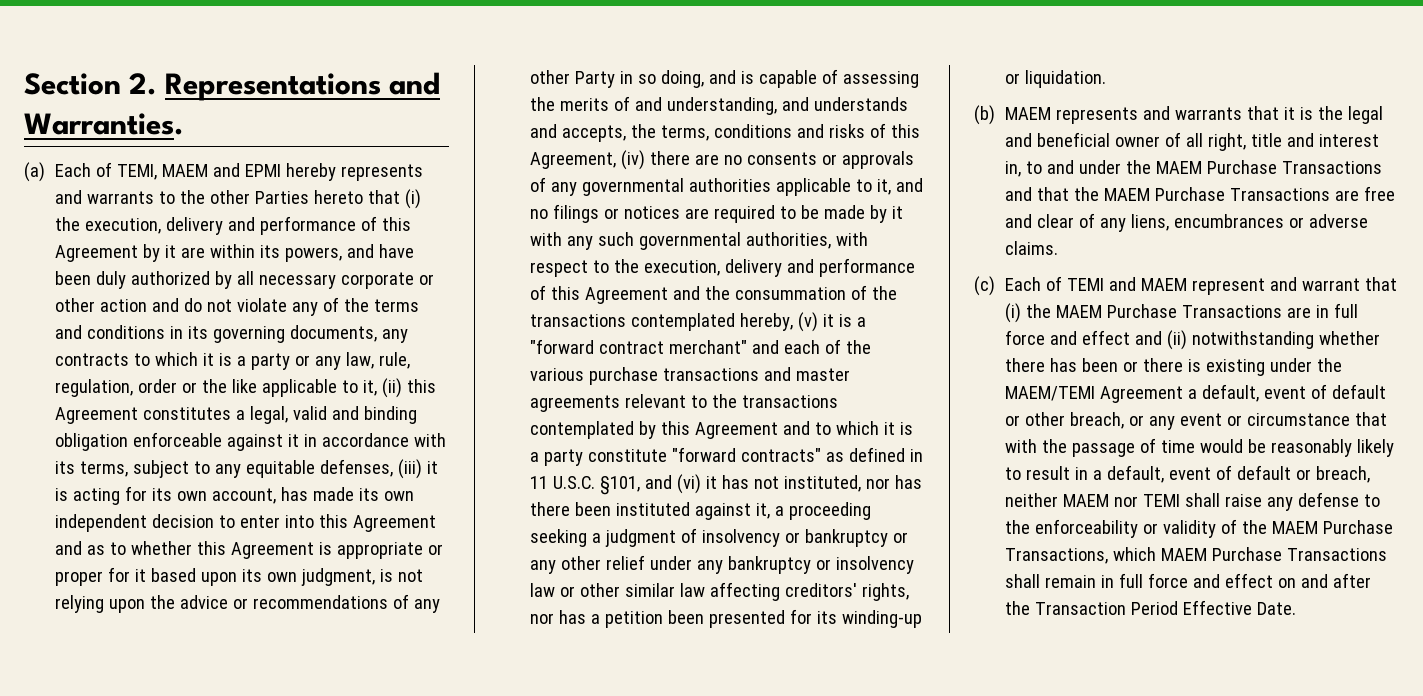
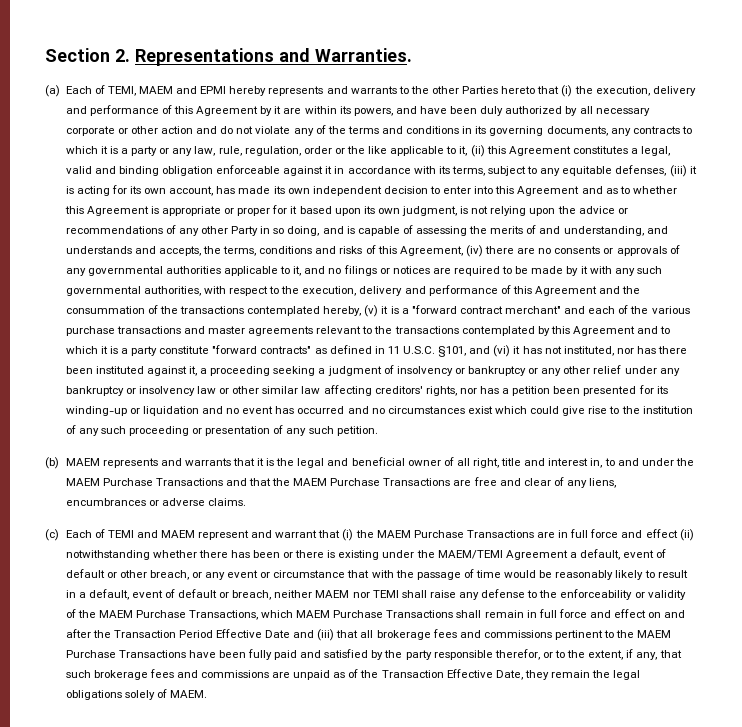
- (a) Each of TEMI, MAEM and EPMI hereby represents and warrants to the other Parties hereto that (i) the execution, delivery and performance of this Agreement by it are within its powers, and have been duly authorized by all necessary corporate or other action and do not violate any of the terms and conditions in its governing documents, any contracts to which it is a party or any law, rule, regulation, order or the like applicable to it, (ii) this Agreement constitutes a legal, valid and binding obligation enforceable against it in accordance with its terms, subject to any equitable defenses, (iii) it is acting for its own account, has made its own independent decision to enter into this Agreement and as to whether this Agreement is appropriate or proper for it based upon its own judgment, is not relying upon the advice or recommendations of any other Party in so doing, and is capable of assessing the merits of and understanding, and understands and accepts, the terms, conditions and risks of this Agreement, (iv) there are no consents or approvals of any governmental authorities applicable to it, and no filings or notices are required to be made by it with any such governmental authorities, with respect to the execution, delivery and performance of this Agreement and the consummation of the transactions contemplated hereby, (v) it is a "forward contract merchant" and each of the various purchase transactions and master agreements relevant to the transactions contemplated by this Agreement and to which it is a party constitute "forward contracts" as defined in 11 U.S.C. §101, and (vi) it has not instituted, nor has there been instituted against it, a proceeding seeking a judgment of insolvency or bankruptcy or any other relief under any bankruptcy or insolvency law or other similar law affecting creditors' rights, nor has a petition been presented for its winding-up or liquidation.
+ (a) Each of TEMI, MAEM and EPMI hereby represents and warrants to the other Parties hereto that (i) the execution, delivery and performance of this Agreement by it are within its powers, and have been duly authorized by all necessary corporate or other action and do not violate any of the terms and conditions in its governing documents, any contracts to which it is a party or any law, rule, regulation, order or the like applicable to it, (ii) this Agreement constitutes a legal, valid and binding obligation enforceable against it in accordance with its terms, subject to any equitable defenses, (iii) it is acting for its own account, has made its own independent decision to enter into this Agreement and as to whether this Agreement is appropriate or proper for it based upon its own judgment, is not relying upon the advice or recommendations of any other Party in so doing, and is capable of assessing the merits of and understanding, and understands and accepts, the terms, conditions and risks of this Agreement, (iv) there are no consents or approvals of any governmental authorities applicable to it, and no filings or notices are required to be made by it with any such governmental authorities, with respect to the execution, delivery and performance of this Agreement and the consummation of the transactions contemplated hereby, (v) it is a "forward contract merchant" and each of the various purchase transactions and master agreements relevant to the transactions contemplated by this Agreement and to which it is a party constitute "forward contracts" as defined in 11 U.S.C. §101, and (vi) it has not instituted, nor has there been instituted against it, a proceeding seeking a judgment of insolvency or bankruptcy or any other relief under any bankruptcy or insolvency law or other similar law affecting creditors' rights, nor has a petition been presented for its winding-up or liquidation and no event has occurred and no circumstances exist which could give rise to the institution of any such proceeding or presentation of any such petition.
- (c) Each of TEMI and MAEM represent and warrant that (i) the MAEM Purchase Transactions are in full force and effect and (ii) notwithstanding whether there has been or there is existing under the MAEM/TEMI Agreement a default, event of default or other breach, or any event or circumstance that with the passage of time would be reasonably likely to result in a default, event of default or breach, neither MAEM nor TEMI shall raise any defense to the enforceability or validity of the MAEM Purchase Transactions, which MAEM Purchase Transactions shall remain in full force and effect on and after the Transaction Period Effective Date.
+ (c) Each of TEMI and MAEM represent and warrant that (i) the MAEM Purchase Transactions are in full force and effect (ii) notwithstanding whether there has been or there is existing under the MAEM/TEMI Agreement a default, event of default or other breach, or any event or circumstance that with the passage of time would be reasonably likely to result in a default, event of default or breach, neither MAEM nor TEMI shall raise any defense to the enforceability or validity of the MAEM Purchase Transactions, which MAEM Purchase Transactions shall remain in full force and effect on and after the Transaction Period Effective Date and (iii) that all brokerage fees and commissions pertinent to the MAEM Purchase Transactions have been fully paid and satisfied by the party responsible therefor, or to the extent, if any, that such brokerage fees and commissions are unpaid as of the Transaction Effective Date, they remain the legal obligations solely of MAEM.

